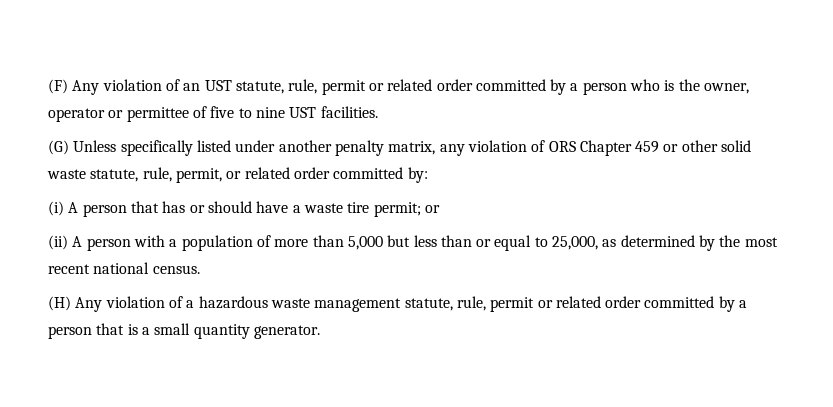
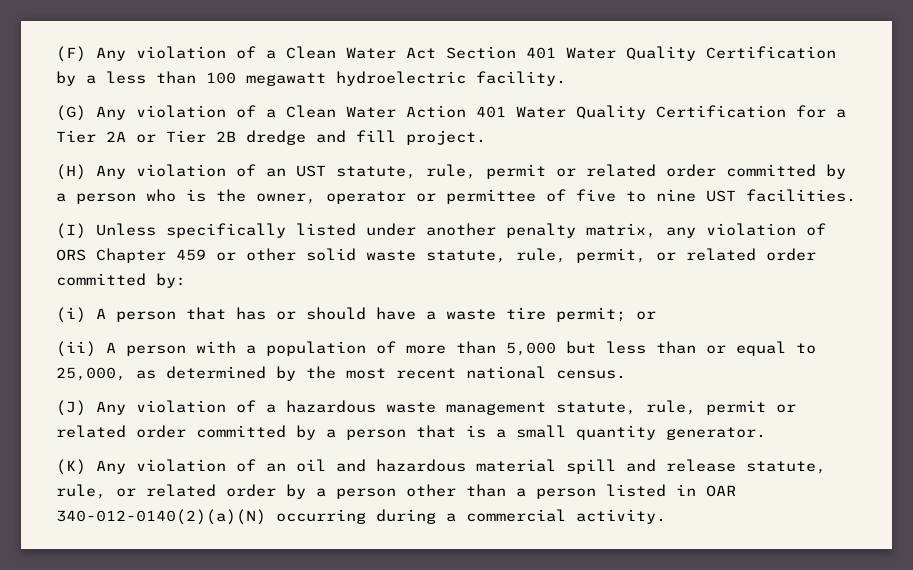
- (F) Any violation of an UST statute, rule, permit or related order committed by a person who is the owner, operator or permittee of five to nine UST facilities.
+ (F) Any violation of a Clean Water Act Section 401 Water Quality Certification by a less than 100 megawatt hydroelectric facility.
+ (G) Any violation of a Clean Water Action 401 Water Quality Certification for a Tier 2A or Tier 2B dredge and fill project.
+ (H) Any violation of an UST statute, rule, permit or related order committed by a person who is the owner, operator or permittee of five to nine UST facilities.
- (G) Unless specifically listed under another penalty matrix, any violation of ORS Chapter 459 or other solid waste statute, rule, permit, or related order committed by:
+ (I) Unless specifically listed under another penalty matrix, any violation of ORS Chapter 459 or other solid waste statute, rule, permit, or related order committed by:
- (H) Any violation of a hazardous waste management statute, rule, permit or related order committed by a person that is a small quantity generator.
+ (J) Any violation of a hazardous waste management statute, rule, permit or related order committed by a person that is a small quantity generator.
+ (K) Any violation of an oil and hazardous material spill and release statute, rule, or related order by a person other than a person listed in OAR 340-012-0140(2)(a)(N) occurring during a commercial activity.

